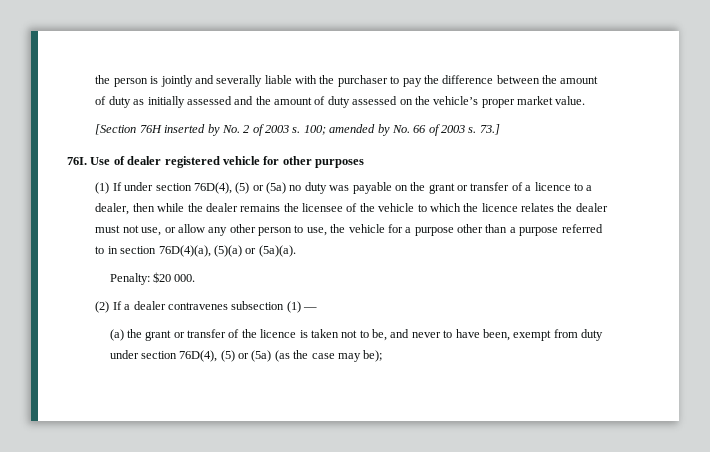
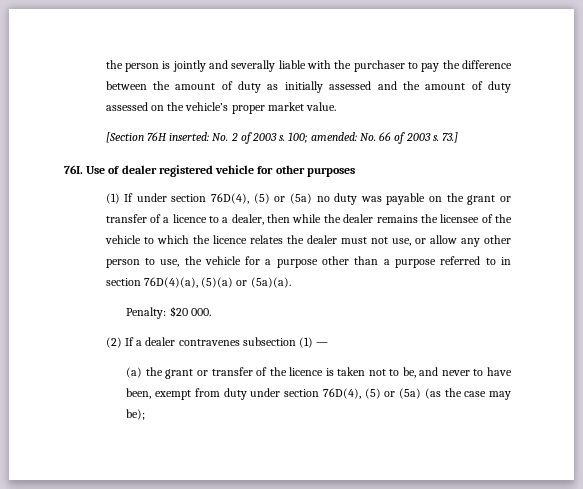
- [Section 76H inserted by No. 2 of 2003 s.
+ [Section 76H inserted: No. 2 of 2003 s.
- 100; amended by No. 66 of 2003 s.
+ 100; amended: No. 66 of 2003 s.

